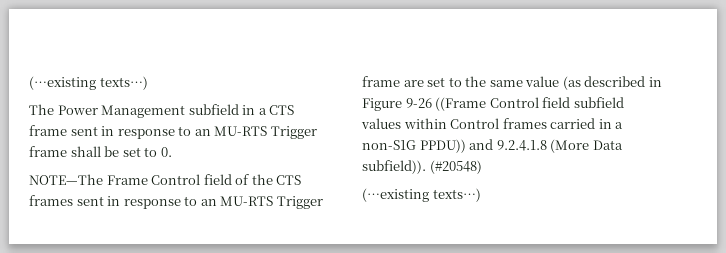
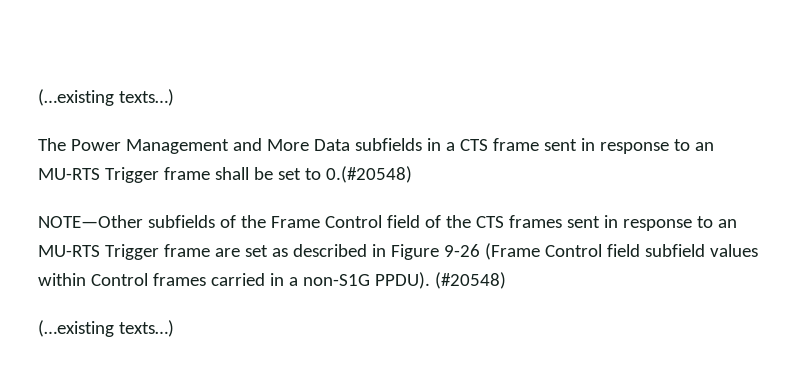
- The Power Management subfield in a CTS frame sent in response to an MU-RTS Trigger frame shall be set to 0.
- NOTE—The Frame Control field of the CTS frames sent in response to an MU-RTS Trigger frame are set to the same value (as described in Figure 9-26 ((Frame Control field subfield values within Control frames carried in a non-S1G PPDU)) and 9.2.4.1.8 (More Data subfield)).
+ The Power Management and More Data subfields in a CTS frame sent in response to an MU-RTS Trigger frame shall be set to 0.(#20548)
+ NOTE—Other subfields of the Frame Control field of the CTS frames sent in response to an MU-RTS Trigger frame are set as described in Figure 9-26 (Frame Control field subfield values within Control frames carried in a non-S1G PPDU).

